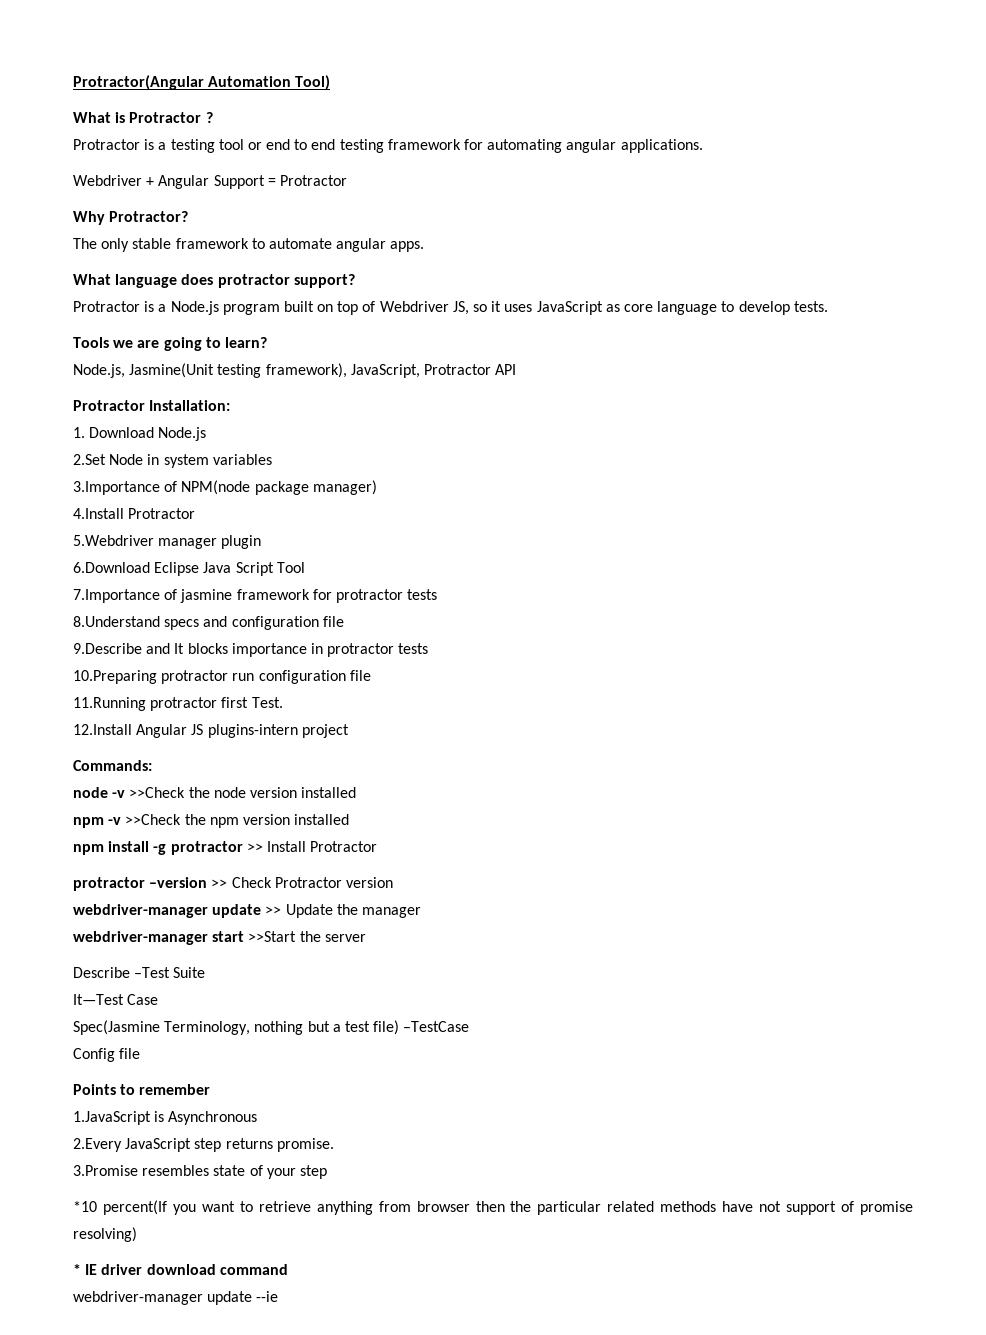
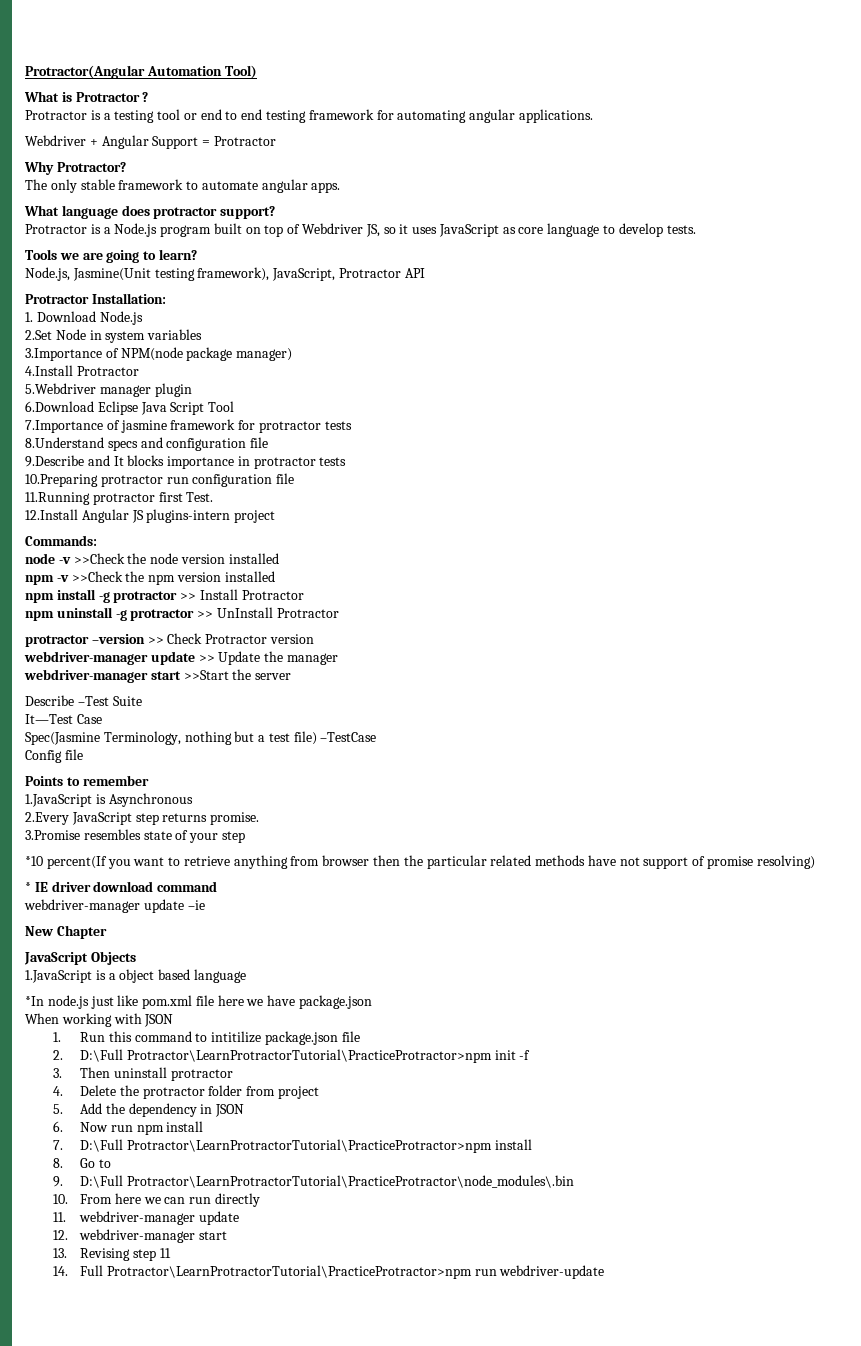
+ npm uninstall -g protractor >> UnInstall Protractor
- webdriver-manager update --ie
+ webdriver-manager update –ie
+ New Chapter
+ JavaScript Objects
+ 1.JavaScript is a object based language
+ *In node.js just like pom.xml file here we have package.json
+ When working with JSON
+ 1. Run this command to intitilize package.json file
+ 2. D:\Full Protractor\LearnProtractorTutorial\PracticeProtractor>npm init -f
+ 3. Then uninstall protractor
+ 4. Delete the protractor folder from project
+ 5. Add the dependency in JSON
+ 6. Now run npm install
+ 7. D:\Full Protractor\LearnProtractorTutorial\PracticeProtractor>npm install
+ 8. Go to
+ 9. D:\Full Protractor\LearnProtractorTutorial\PracticeProtractor\node_modules\.bin
+ 10. From here we can run directly
+ 11. webdriver-manager update
+ 12. webdriver-manager start
+ 13. Revising step 11
+ 14. Full Protractor\LearnProtractorTutorial\PracticeProtractor>npm run webdriver-update

